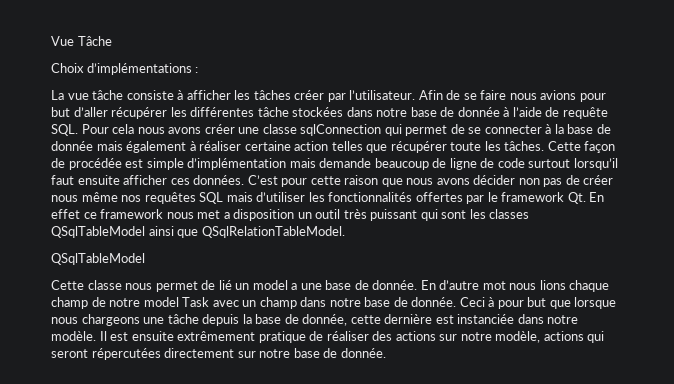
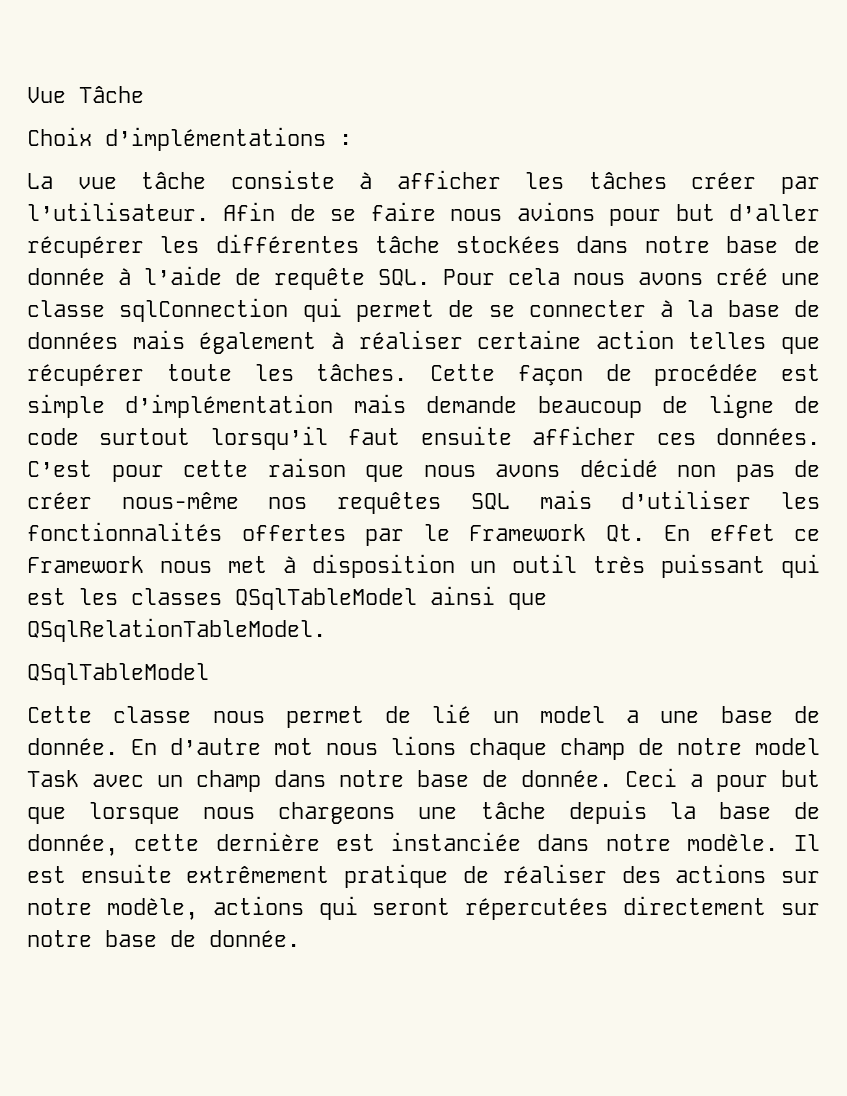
- Afin de se faire nous avions pour but d’aller récupérer les différentes tâche stockées dans notre base de donnée à l’aide de requête SQL. Pour cela nous avons créer une classe sqlConnection qui permet de se connecter à la base de donnée mais également à réaliser certaine action telles que récupérer toute les tâches.
+ Afin de se faire nous avions pour but d’aller récupérer les différentes tâche stockées dans notre base de donnée à l’aide de requête SQL. Pour cela nous avons créé une classe sqlConnection qui permet de se connecter à la base de données mais également à réaliser certaine action telles que récupérer toute les tâches.
- C’est pour cette raison que nous avons décider non pas de créer nous même nos requêtes SQL mais d’utiliser les fonctionnalités offertes par le framework Qt. En effet ce framework nous met a disposition un outil très puissant qui sont les classes QSqlTableModel ainsi que QSqlRelationTableModel.
+ C’est pour cette raison que nous avons décidé non pas de créer nous-même nos requêtes SQL mais d’utiliser les fonctionnalités offertes par le Framework Qt. En effet ce Framework nous met à disposition un outil très puissant qui est les classes QSqlTableModel ainsi que QSqlRelationTableModel.
- Ceci à pour but que lorsque nous chargeons une tâche depuis la base de donnée, cette dernière est instanciée dans notre modèle.
+ Ceci a pour but que lorsque nous chargeons une tâche depuis la base de donnée, cette dernière est instanciée dans notre modèle.

